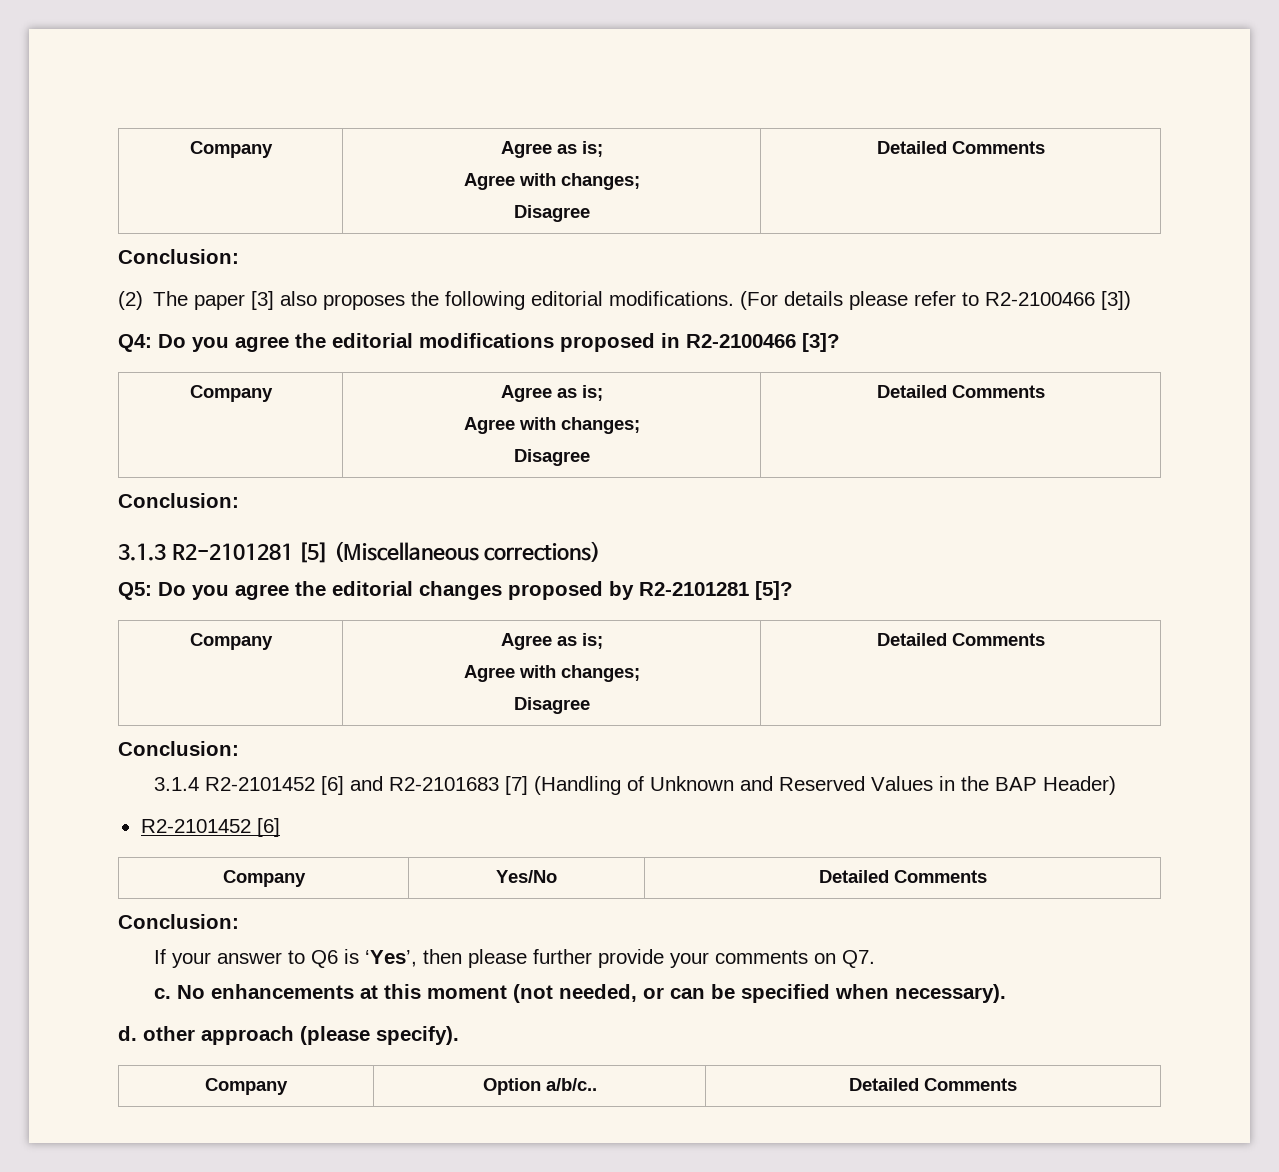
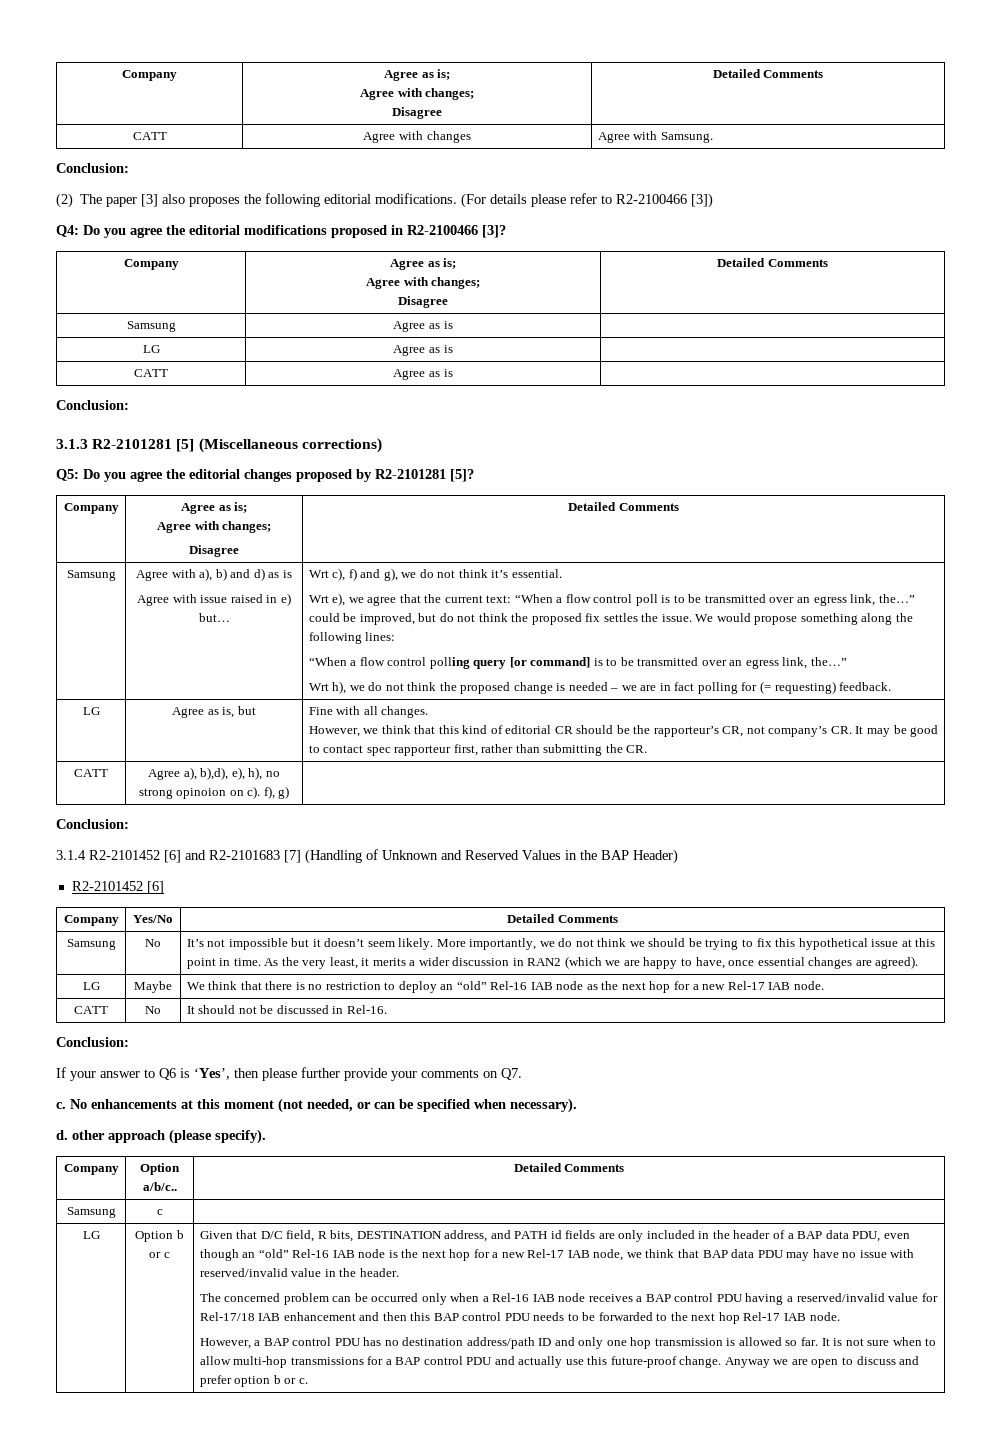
+ CATT | Agree with changes | Agree with Samsung.
+ Samsung | Agree as is |
+ LG | Agree as is |
+ CATT | Agree as is |
+ Samsung | Agree with a), b) and d) as is
+ Agree with issue raised in e) but… | Wrt c), f) and g), we do not think it’s essential.
+ Wrt e), we agree that the current text: “When a flow control poll is to be transmitted over an egress link, the…” could be improved, but do not think the proposed fix settles the issue. We would propose something along the following lines:
+ “When a flow control polling query [or command] is to be transmitted over an egress link, the…”
+ Wrt h), we do not think the proposed change is needed – we are in fact polling for (= requesting) feedback.
+ LG | Agree as is, but | Fine with all changes.
+ However, we think that this kind of editorial CR should be the rapporteur’s CR, not company’s CR. It may be good to contact spec rapporteur first, rather than submitting the CR.
+ CATT | Agree a), b),d), e), h), no strong opinoion on c). f), g) |
+ Samsung | No | It’s not impossible but it doesn’t seem likely. More importantly, we do not think we should be trying to fix this hypothetical issue at this point in time. As the very least, it merits a wider discussion in RAN2 (which we are happy to have, once essential changes are agreed).
+ LG | Maybe | We think that there is no restriction to deploy an “old” Rel-16 IAB node as the next hop for a new Rel-17 IAB node.
+ CATT | No | It should not be discussed in Rel-16.
+ Samsung | c |
+ LG | Option b or c | Given that D/C field, R bits, DESTINATION address, and PATH id fields are only included in the header of a BAP data PDU, even though an “old” Rel-16 IAB node is the next hop for a new Rel-17 IAB node, we think that BAP data PDU may have no issue with reserved/invalid value in the header.
+ The concerned problem can be occurred only when a Rel-16 IAB node receives a BAP control PDU having a reserved/invalid value for Rel-17/18 IAB enhancement and then this BAP control PDU needs to be forwarded to the next hop Rel-17 IAB node.
+ However, a BAP control PDU has no destination address/path ID and only one hop transmission is allowed so far. It is not sure when to allow multi-hop transmissions for a BAP control PDU and actually use this future-proof change. Anyway we are open to discuss and prefer option b or c.

